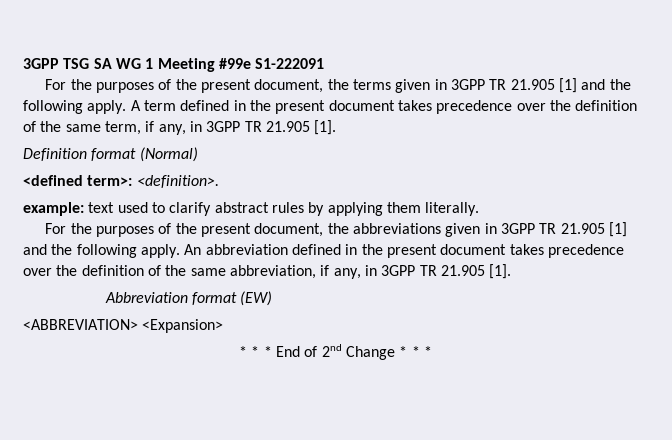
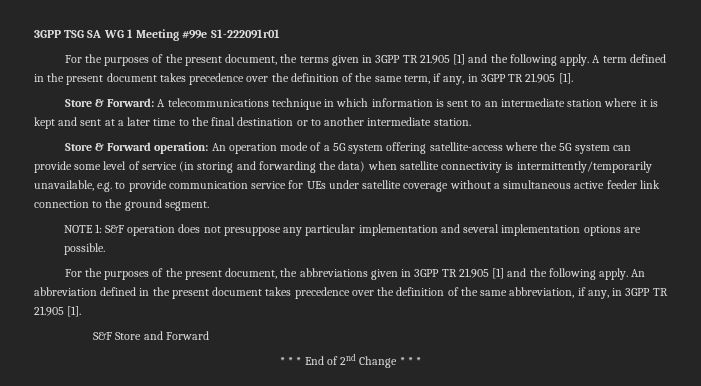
- 3GPP TSG SA WG 1 Meeting #99e S1-222091
+ 3GPP TSG SA WG 1 Meeting #99e S1-222091r01
- Definition format (Normal)
- <defined term>: <definition>.
- example: text used to clarify abstract rules by applying them literally.
+ Store & Forward: A telecommunications technique in which information is sent to an intermediate station where it is kept and sent at a later time to the final destination or to another intermediate station.
+ Store & Forward operation: An operation mode of a 5G system offering satellite-access where the 5G system can provide some level of service (in storing and forwarding the data) when satellite connectivity is intermittently/temporarily unavailable, e.g. to provide communication service for UEs under satellite coverage without a simultaneous active feeder link connection to the ground segment.
+ NOTE 1: S&F operation does not presuppose any particular implementation and several implementation options are possible.
- Abbreviation format (EW)
- <ABBREVIATION> <Expansion>
+ S&F Store and Forward

